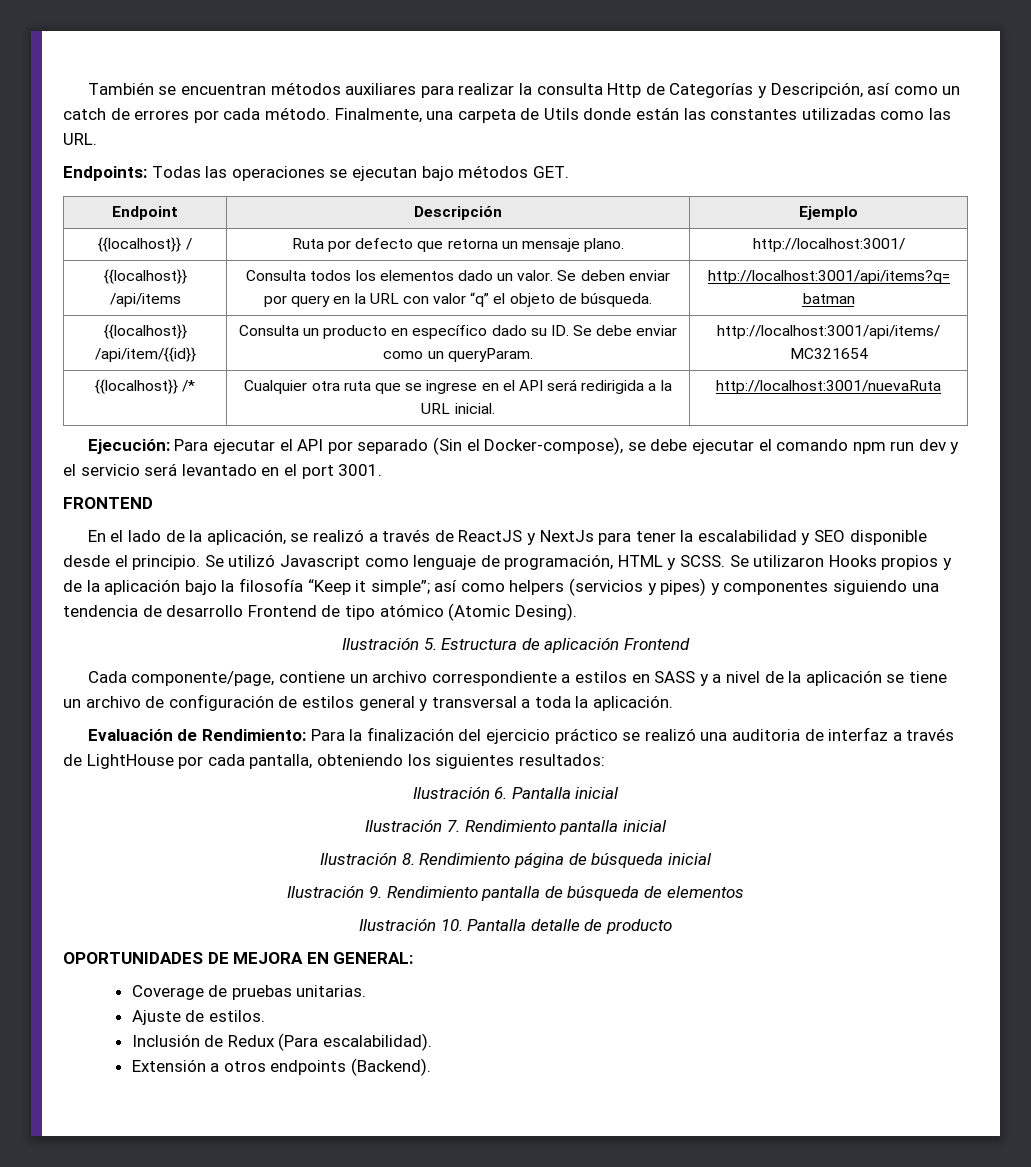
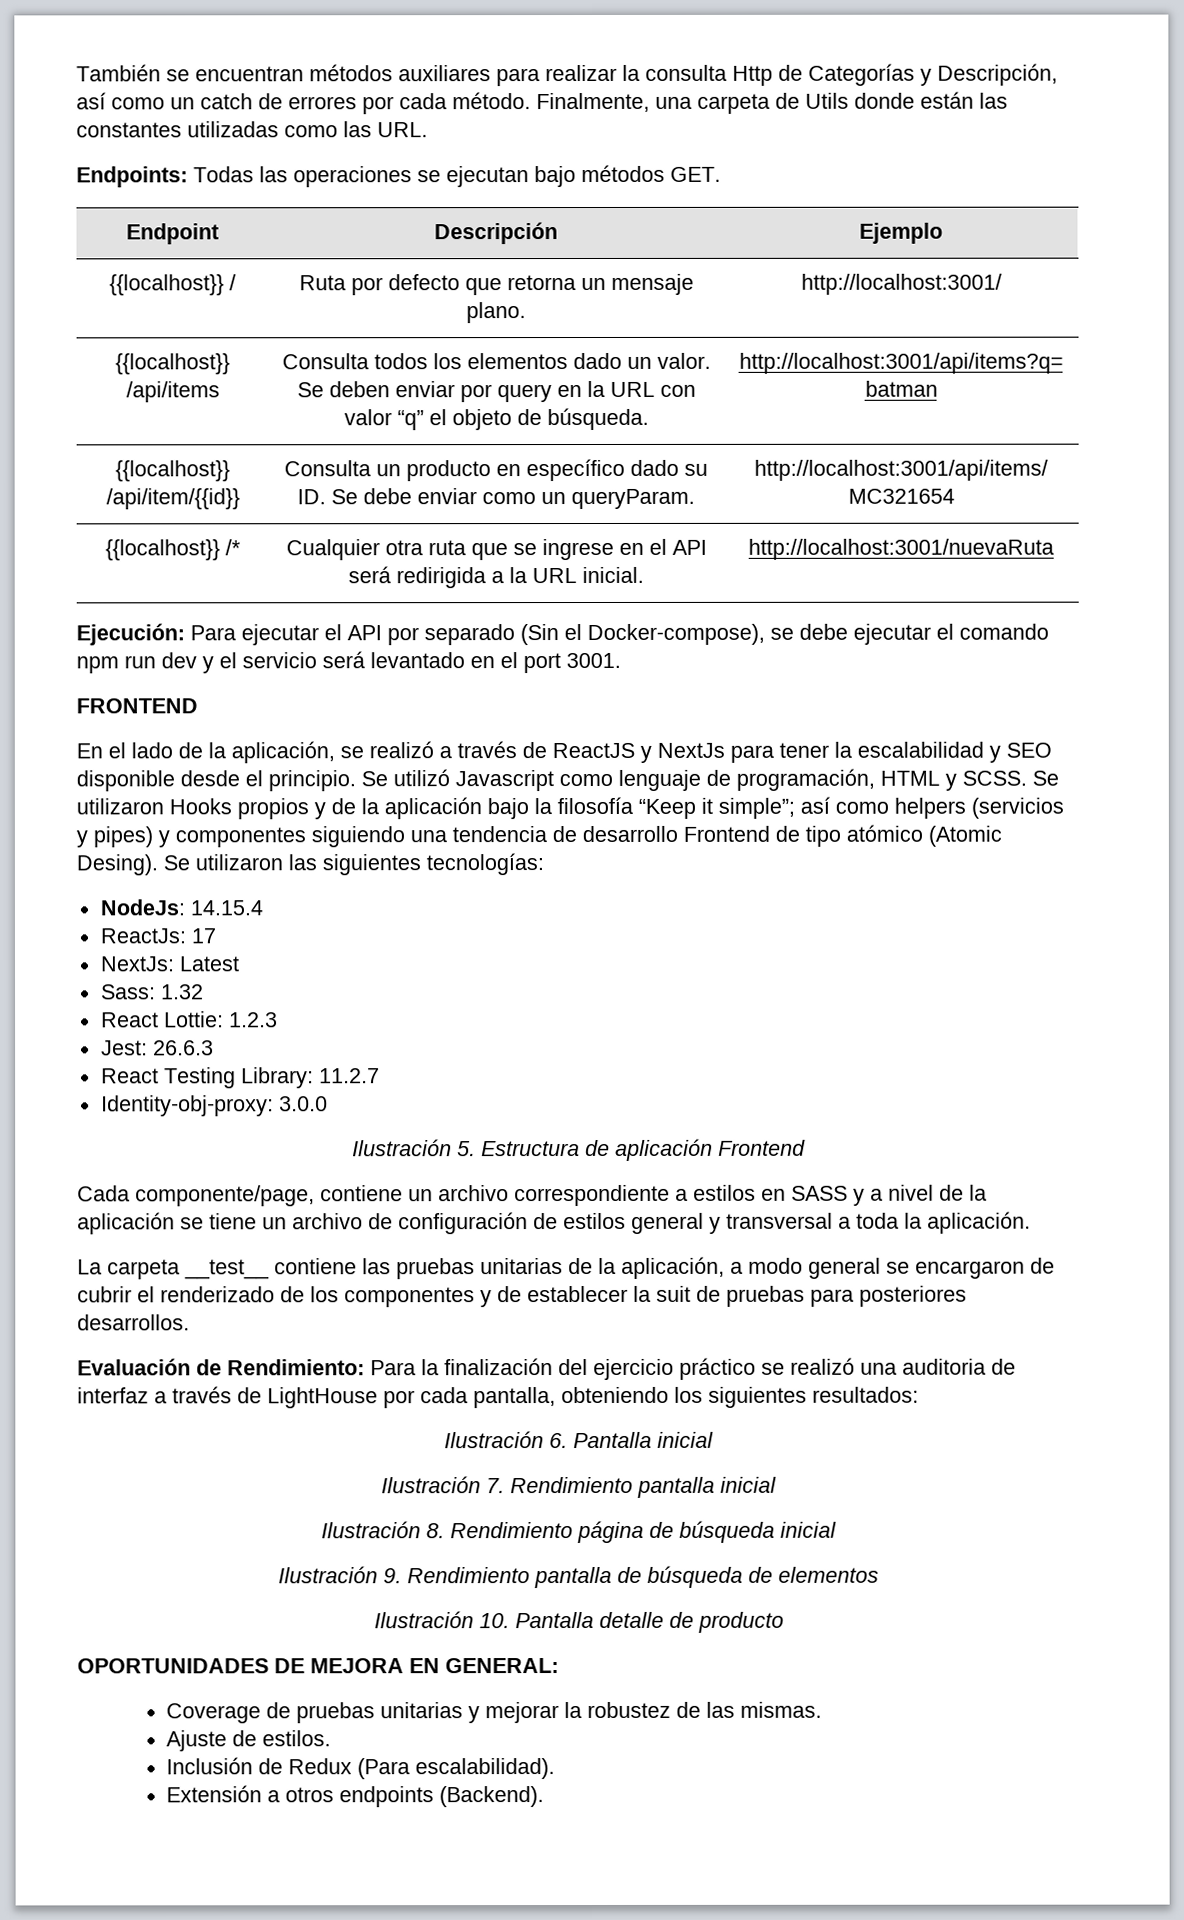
+ Se utilizaron las siguientes tecnologías:
+ NodeJs: 14.15.4
+ ReactJs: 17
+ NextJs: Latest
+ Sass: 1.32
+ React Lottie: 1.2.3
+ Jest: 26.6.3
+ React Testing Library: 11.2.7
+ Identity-obj-proxy: 3.0.0
+ La carpeta __test__ contiene las pruebas unitarias de la aplicación, a modo general se encargaron de cubrir el renderizado de los componentes y de establecer la suit de pruebas para posteriores desarrollos.
- Coverage de pruebas unitarias.
+ Coverage de pruebas unitarias y mejorar la robustez de las mismas.

